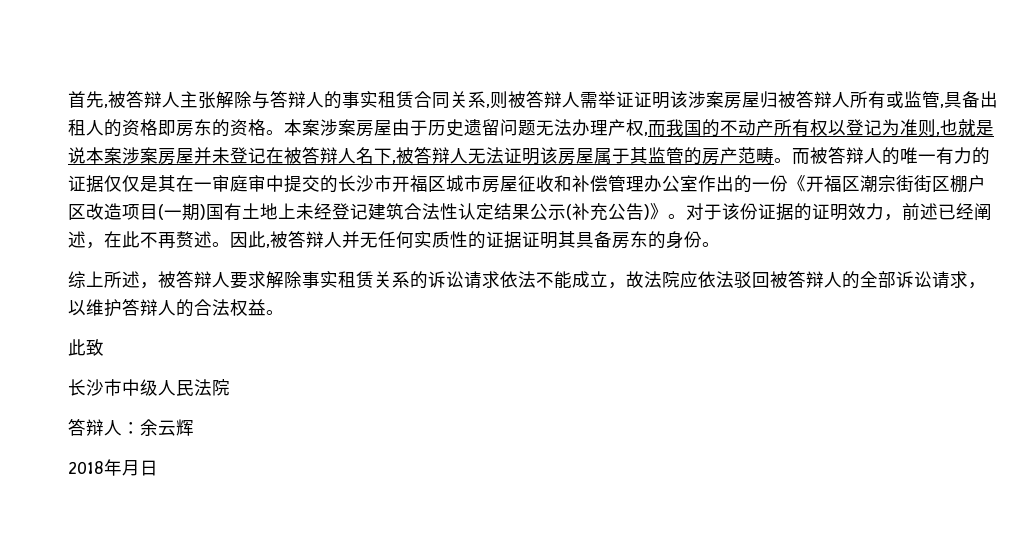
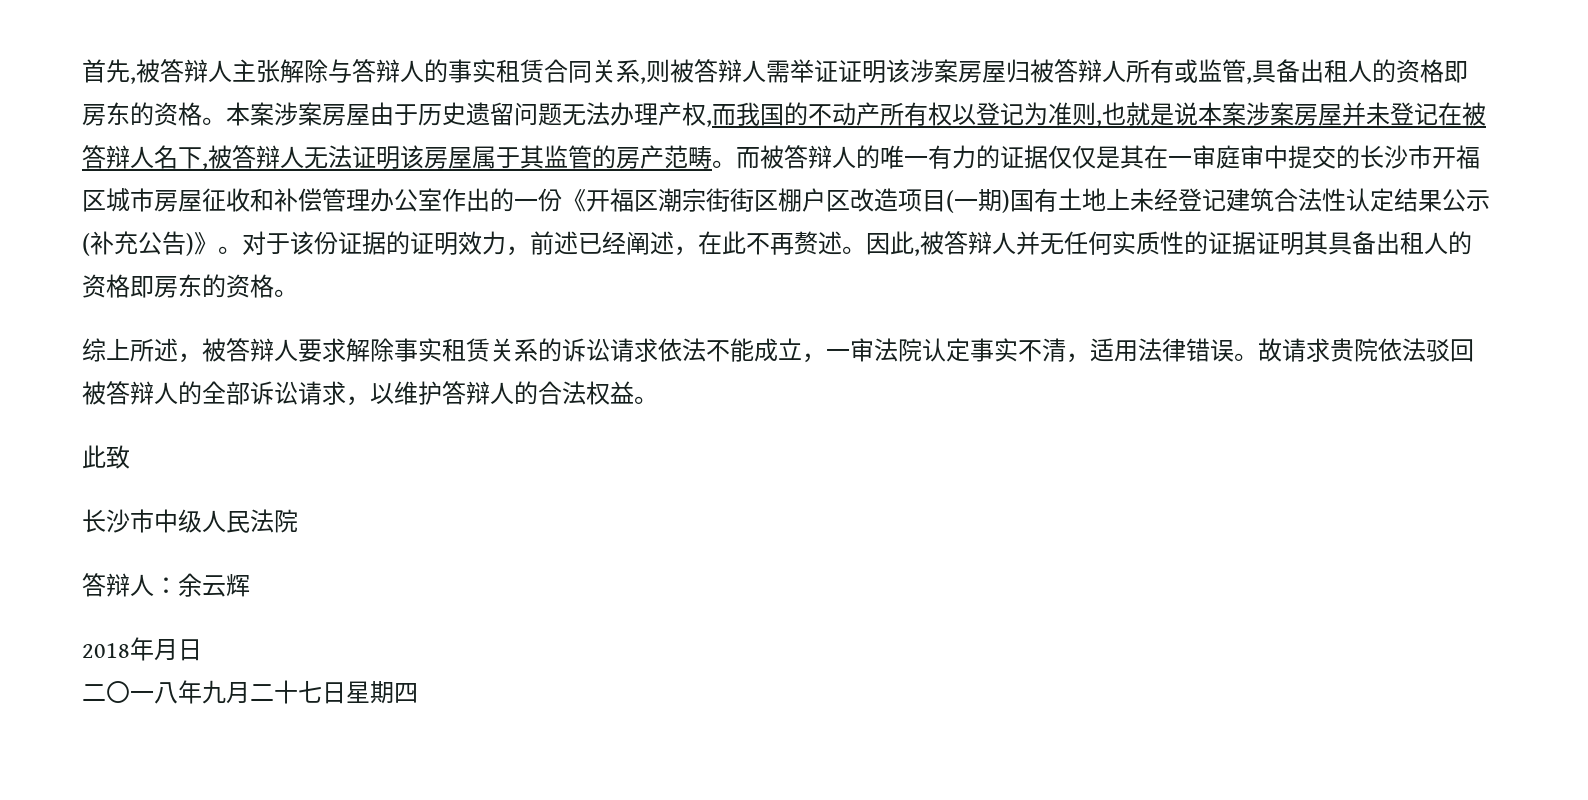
- 因此,被答辩人并无任何实质性的证据证明其具备房东的身份。
+ 因此,被答辩人并无任何实质性的证据证明其具备出租人的资格即房东的资格。
- 综上所述，被答辩人要求解除事实租赁关系的诉讼请求依法不能成立，故法院应依法驳回被答辩人的全部诉讼请求，以维护答辩人的合法权益。
+ 综上所述，被答辩人要求解除事实租赁关系的诉讼请求依法不能成立，一审法院认定事实不清，适用法律错误。故请求贵院依法驳回被答辩人的全部诉讼请求，以维护答辩人的合法权益。
+ 二〇一八年九月二十七日星期四

